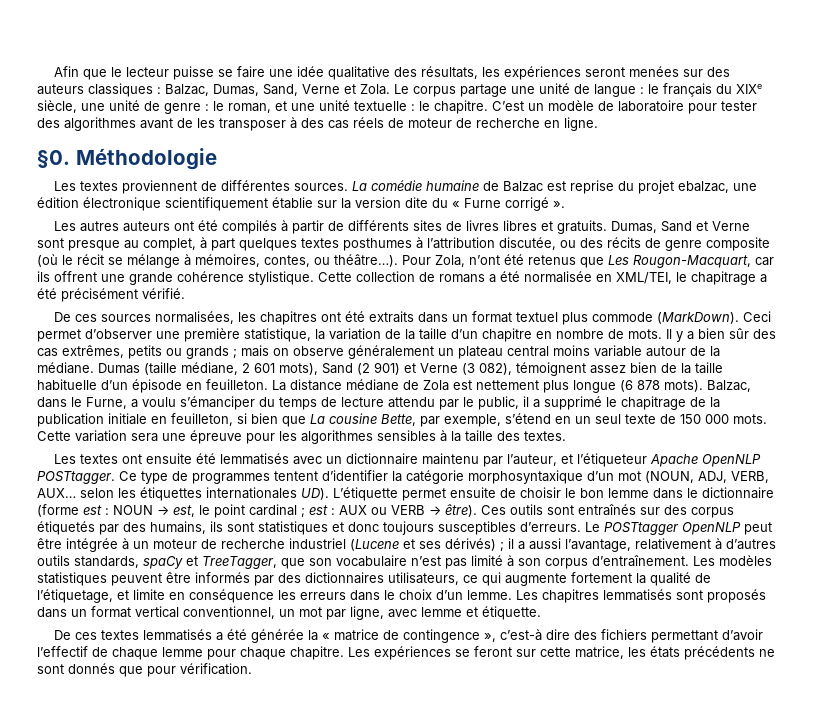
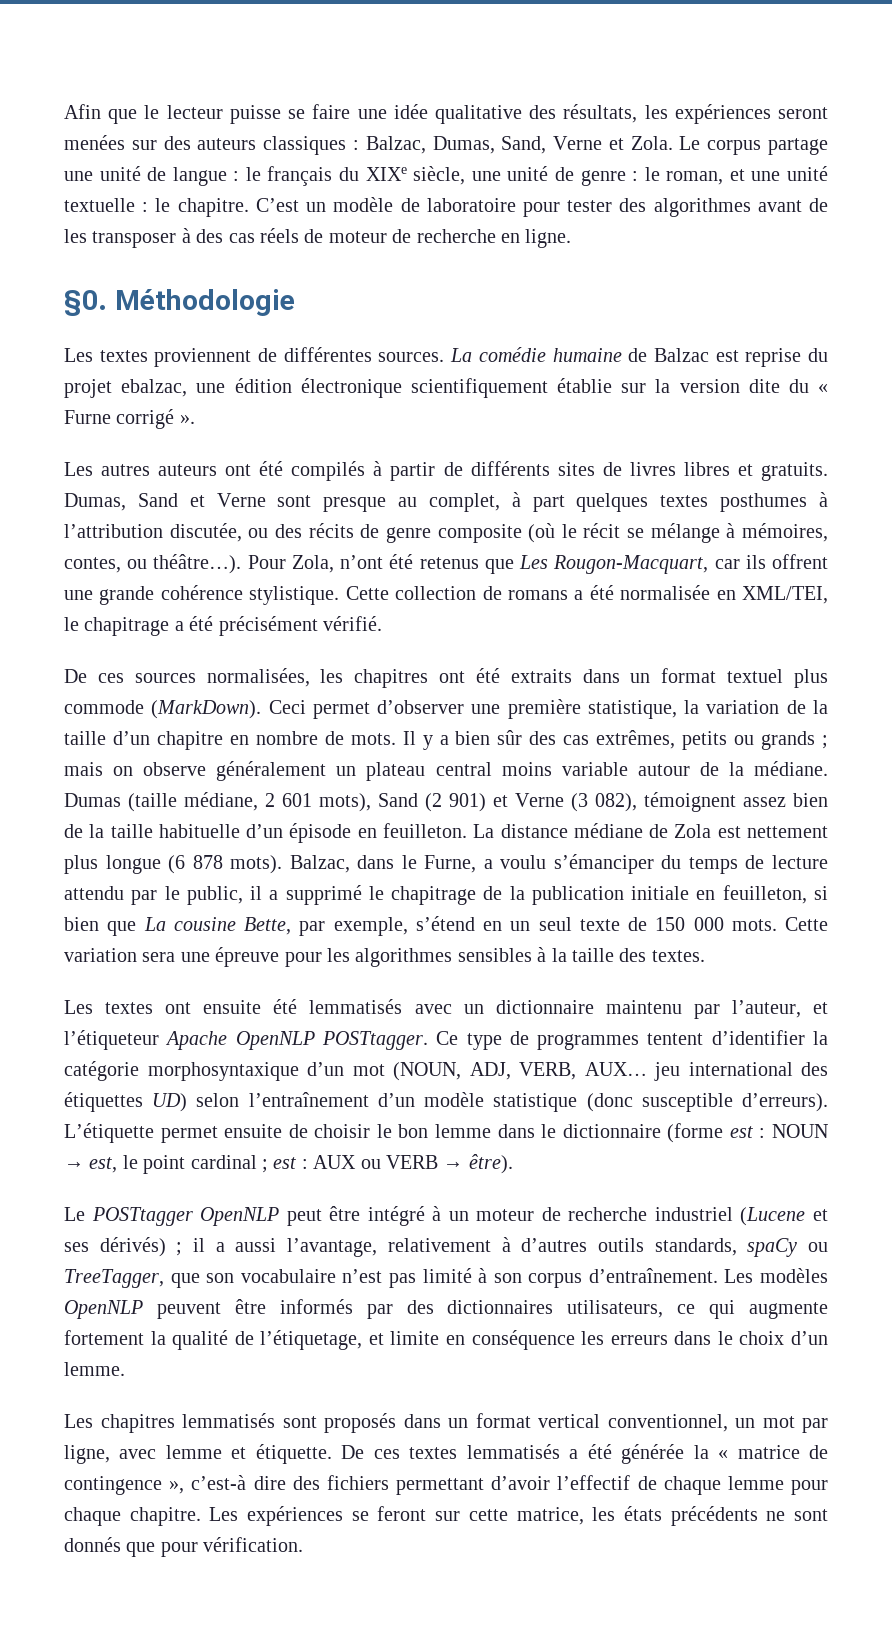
- Ce type de programmes tentent d’identifier la catégorie morphosyntaxique d’un mot (NOUN, ADJ, VERB, AUX… selon les étiquettes internationales UD). L’étiquette permet ensuite de choisir le bon lemme dans le dictionnaire (forme est :
+ Ce type de programmes tentent d’identifier la catégorie morphosyntaxique d’un mot (NOUN, ADJ, VERB, AUX… jeu international des étiquettes UD) selon l’entraînement d’un modèle statistique (donc susceptible d’erreurs). L’étiquette permet ensuite de choisir le bon lemme dans le dictionnaire (forme est :
- AUX ou VERB → être). Ces outils sont entraînés sur des corpus étiquetés par des humains, ils sont statistiques et donc toujours susceptibles d’erreurs. Le POSTtagger OpenNLP peut être intégrée à un moteur de recherche industriel (Lucene et ses dérivés) ;
+ AUX ou VERB → être).
+ Le POSTtagger OpenNLP peut être intégré à un moteur de recherche industriel (Lucene et ses dérivés) ;
- il a aussi l’avantage, relativement à d’autres outils standards, spaCy et TreeTagger, que son vocabulaire n’est pas limité à son corpus d’entraînement.
+ il a aussi l’avantage, relativement à d’autres outils standards, spaCy ou TreeTagger, que son vocabulaire n’est pas limité à son corpus d’entraînement.
- Les modèles statistiques peuvent être informés par des dictionnaires utilisateurs, ce qui augmente fortement la qualité de l’étiquetage, et limite en conséquence les erreurs dans le choix d’un lemme. Les chapitres lemmatisés sont proposés dans un format vertical conventionnel, un mot par ligne, avec lemme et étiquette.
- De ces textes lemmatisés a été générée la « matrice de contingence », c’est-à dire des fichiers permettant d’avoir l’effectif de chaque lemme pour chaque chapitre.
+ Les modèles OpenNLP peuvent être informés par des dictionnaires utilisateurs, ce qui augmente fortement la qualité de l’étiquetage, et limite en conséquence les erreurs dans le choix d’un lemme.
+ Les chapitres lemmatisés sont proposés dans un format vertical conventionnel, un mot par ligne, avec lemme et étiquette. De ces textes lemmatisés a été générée la « matrice de contingence », c’est-à dire des fichiers permettant d’avoir l’effectif de chaque lemme pour chaque chapitre.

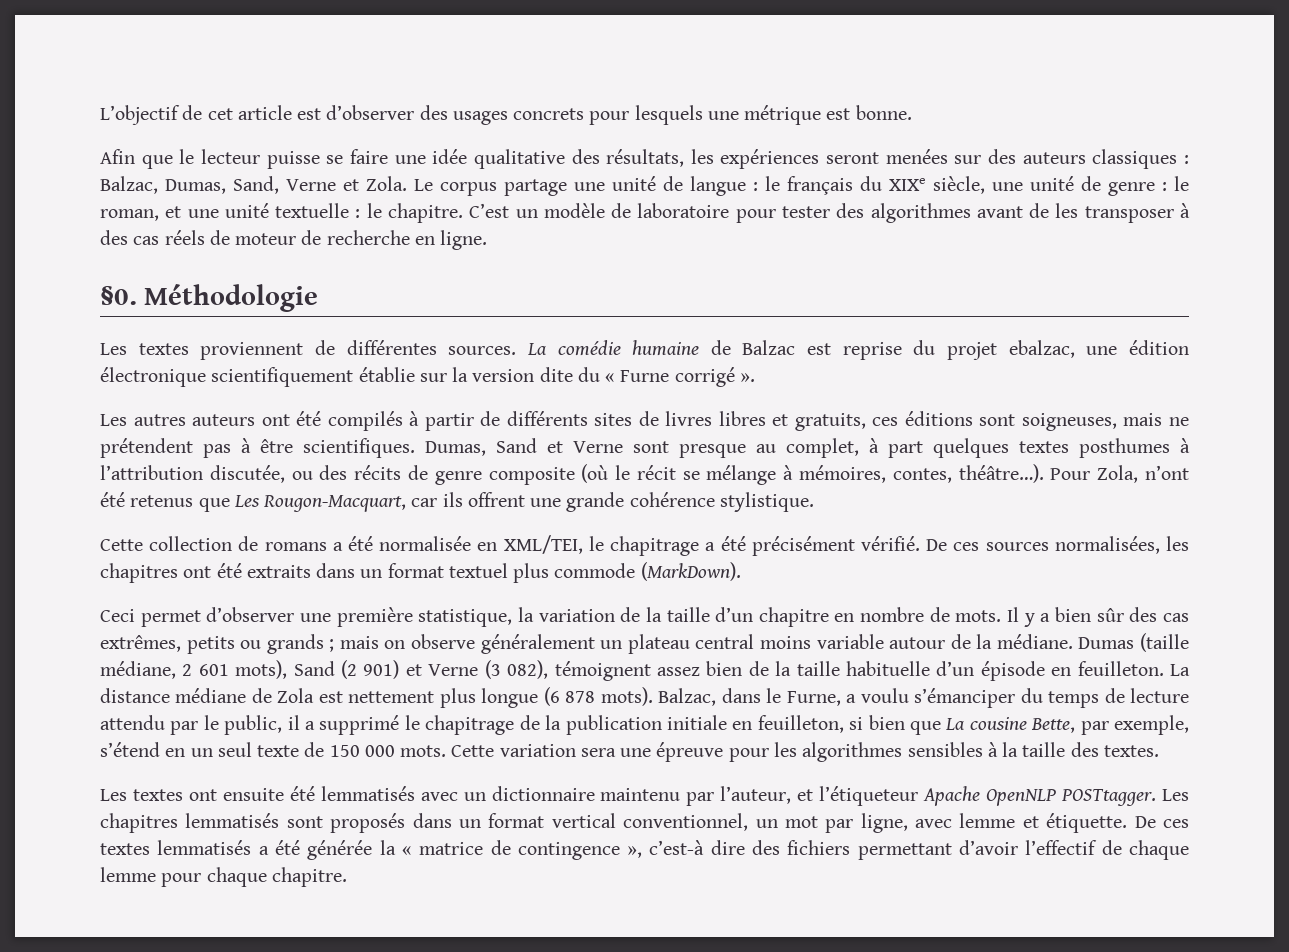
+ L’objectif de cet article est d’observer des usages concrets pour lesquels une métrique est bonne.
- Les autres auteurs ont été compilés à partir de différents sites de livres libres et gratuits.
+ Les autres auteurs ont été compilés à partir de différents sites de livres libres et gratuits, ces éditions sont soigneuses, mais ne prétendent pas à être scientifiques.
- Dumas, Sand et Verne sont presque au complet, à part quelques textes posthumes à l’attribution discutée, ou des récits de genre composite (où le récit se mélange à mémoires, contes, ou théâtre…).
+ Dumas, Sand et Verne sont presque au complet, à part quelques textes posthumes à l’attribution discutée, ou des récits de genre composite (où le récit se mélange à mémoires, contes, théâtre…).
- Pour Zola, n’ont été retenus que Les Rougon-Macquart, car ils offrent une grande cohérence stylistique. Cette collection de romans a été normalisée en XML/TEI, le chapitrage a été précisément vérifié.
- De ces sources normalisées, les chapitres ont été extraits dans un format textuel plus commode (MarkDown). Ceci permet d’observer une première statistique, la variation de la taille d’un chapitre en nombre de mots.
+ Pour Zola, n’ont été retenus que Les Rougon-Macquart, car ils offrent une grande cohérence stylistique.
+ Cette collection de romans a été normalisée en XML/TEI, le chapitrage a été précisément vérifié. De ces sources normalisées, les chapitres ont été extraits dans un format textuel plus commode (MarkDown).
+ Ceci permet d’observer une première statistique, la variation de la taille d’un chapitre en nombre de mots.
- Les textes ont ensuite été lemmatisés avec un dictionnaire maintenu par l’auteur, et l’étiqueteur Apache OpenNLP POSTtagger. Ce type de programmes tentent d’identifier la catégorie morphosyntaxique d’un mot (NOUN, ADJ, VERB, AUX… jeu international des étiquettes UD) selon l’entraînement d’un modèle statistique (donc susceptible d’erreurs). L’étiquette permet ensuite de choisir le bon lemme dans le dictionnaire (forme est : NOUN → est, le point cardinal ; est : AUX ou VERB → être).
- Le POSTtagger OpenNLP peut être intégré à un moteur de recherche industriel (Lucene et ses dérivés) ; il a aussi l’avantage, relativement à d’autres outils standards, spaCy ou TreeTagger, que son vocabulaire n’est pas limité à son corpus d’entraînement. Les modèles OpenNLP peuvent être informés par des dictionnaires utilisateurs, ce qui augmente fortement la qualité de l’étiquetage, et limite en conséquence les erreurs dans le choix d’un lemme.
- Les chapitres lemmatisés sont proposés dans un format vertical conventionnel, un mot par ligne, avec lemme et étiquette.
+ Les textes ont ensuite été lemmatisés avec un dictionnaire maintenu par l’auteur, et l’étiqueteur Apache OpenNLP POSTtagger. Les chapitres lemmatisés sont proposés dans un format vertical conventionnel, un mot par ligne, avec lemme et étiquette.
- Les expériences se feront sur cette matrice, les états précédents ne sont donnés que pour vérification.

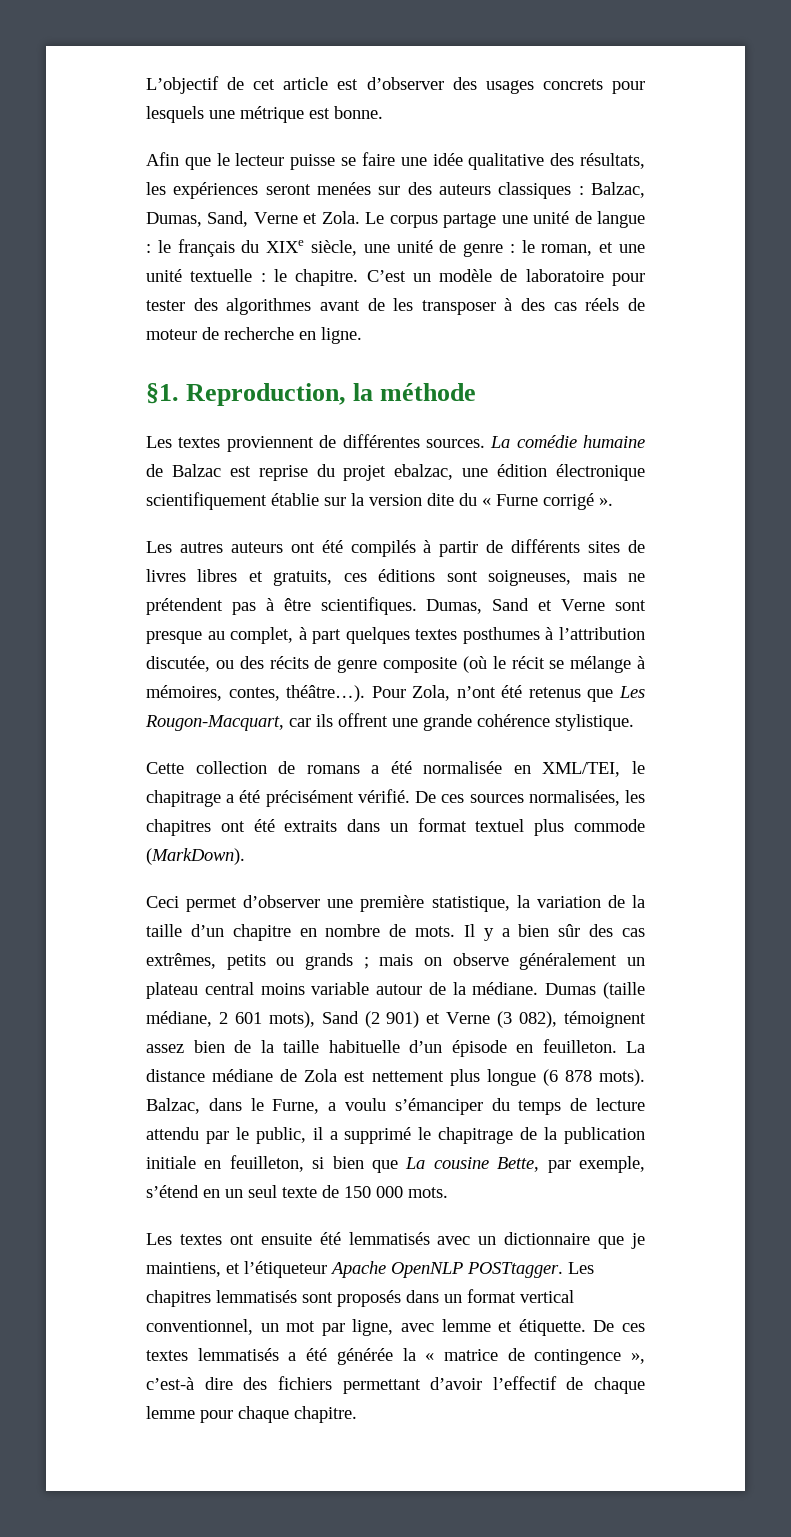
- §0. Méthodologie
+ §1. Reproduction, la méthode
- Cette variation sera une épreuve pour les algorithmes sensibles à la taille des textes.
- Les textes ont ensuite été lemmatisés avec un dictionnaire maintenu par l’auteur, et l’étiqueteur Apache OpenNLP POSTtagger.
+ Les textes ont ensuite été lemmatisés avec un dictionnaire que je maintiens, et l’étiqueteur Apache OpenNLP POSTtagger.

